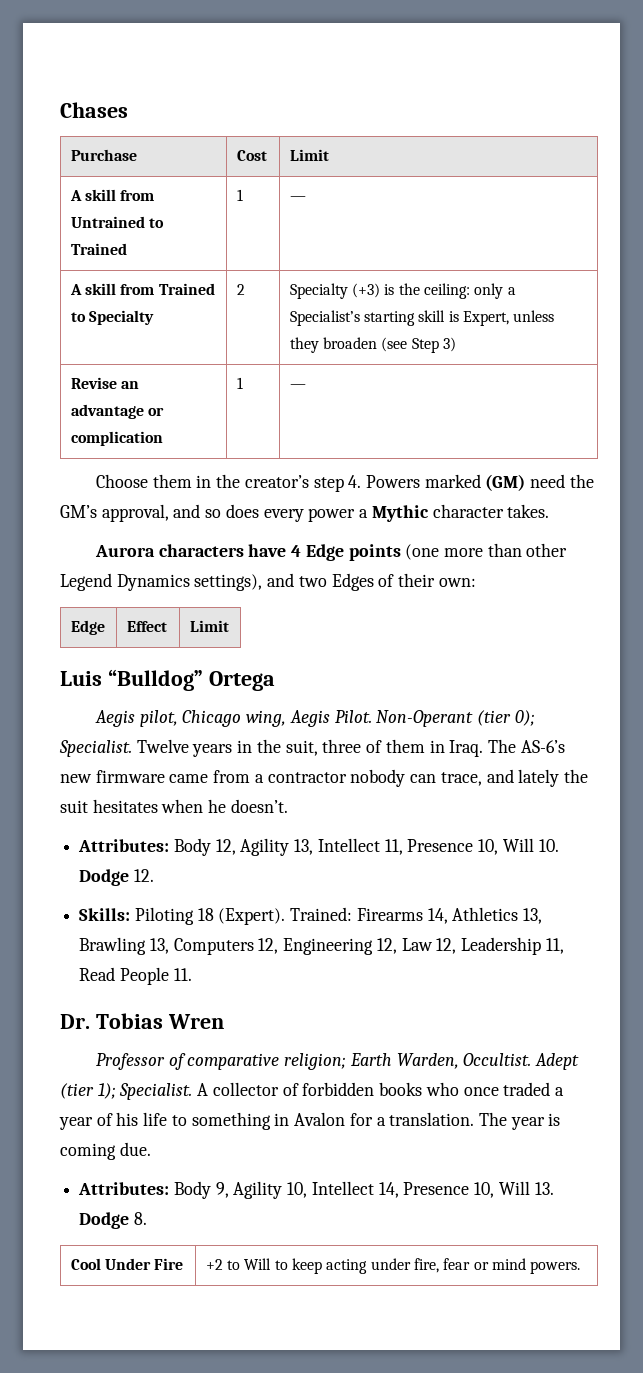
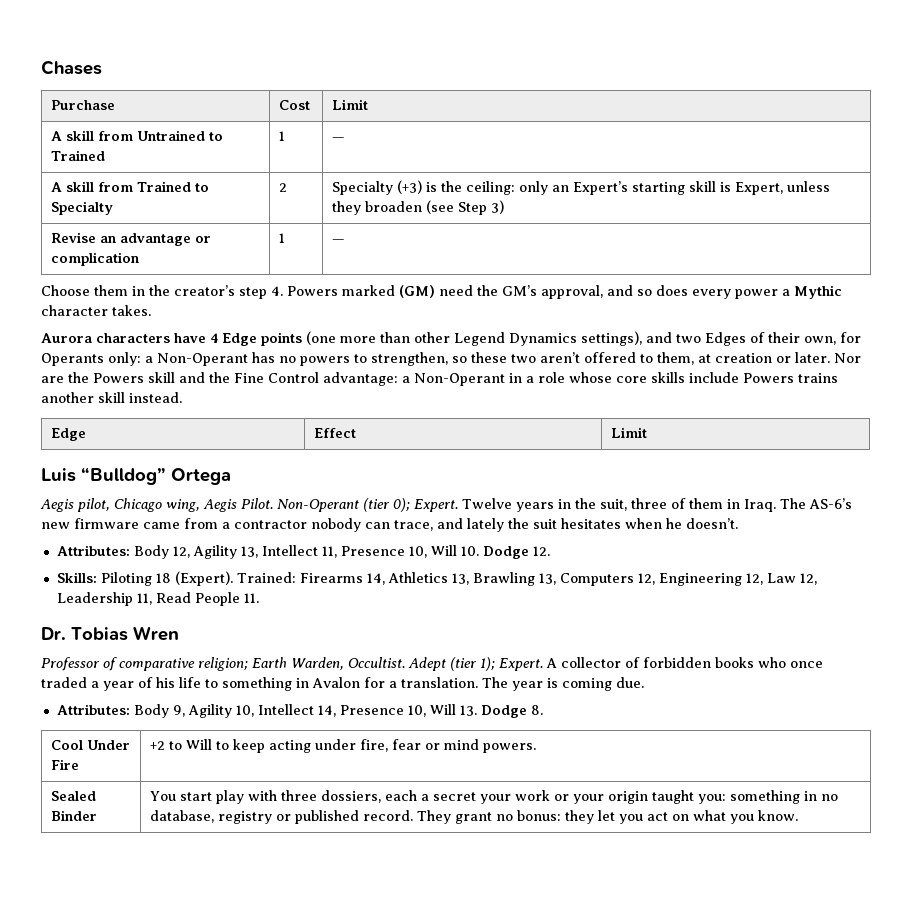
- A skill from Trained to Specialty | 2 | Specialty (+3) is the ceiling: only a Specialist’s starting skill is Expert, unless they broaden (see Step 3)
+ A skill from Trained to Specialty | 2 | Specialty (+3) is the ceiling: only an Expert’s starting skill is Expert, unless they broaden (see Step 3)
- Aurora characters have 4 Edge points (one more than other Legend Dynamics settings), and two Edges of their own:
+ Aurora characters have 4 Edge points (one more than other Legend Dynamics settings), and two Edges of their own, for Operants only: a Non-Operant has no powers to strengthen, so these two aren’t offered to them, at creation or later. Nor are the Powers skill and the Fine Control advantage: a Non-Operant in a role whose core skills include Powers trains another skill instead.
- Non-Operant (tier 0); Specialist.
+ Non-Operant (tier 0); Expert.
- Adept (tier 1); Specialist.
+ Adept (tier 1); Expert.
+ Sealed Binder | You start play with three dossiers, each a secret your work or your origin taught you: something in no database, registry or published record. They grant no bonus: they let you act on what you know.

